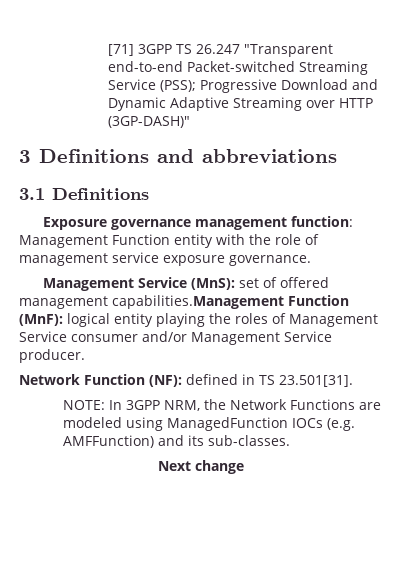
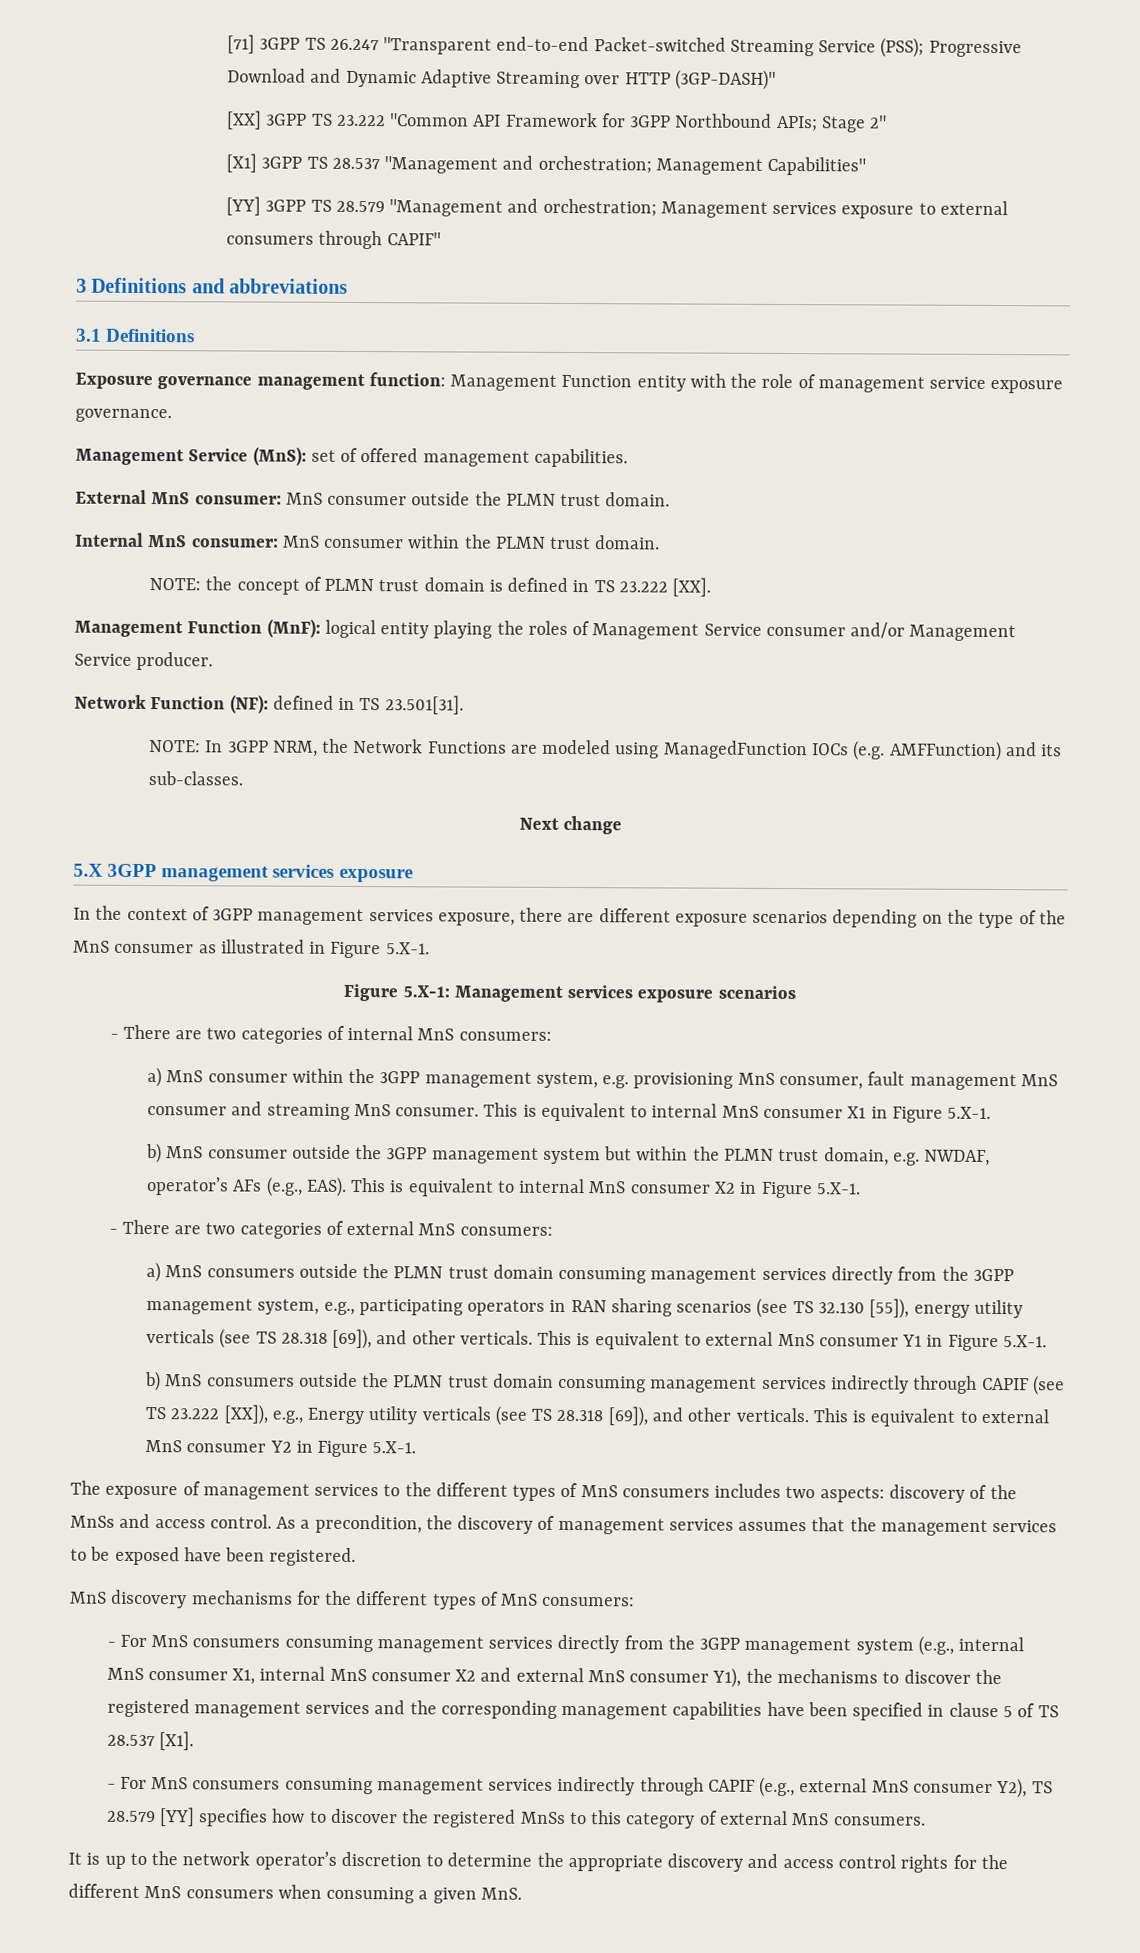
+ [XX] 3GPP TS 23.222 "Common API Framework for 3GPP Northbound APIs; Stage 2"
+ [X1] 3GPP TS 28.537 "Management and orchestration; Management Capabilities"
+ [YY] 3GPP TS 28.579 "Management and orchestration; Management services exposure to external consumers through CAPIF"
- Management Service (MnS): set of offered management capabilities.Management Function (MnF): logical entity playing the roles of Management Service consumer and/or Management Service producer.
+ Management Service (MnS): set of offered management capabilities.
+ External MnS consumer: MnS consumer outside the PLMN trust domain.
+ Internal MnS consumer: MnS consumer within the PLMN trust domain.
+ NOTE: the concept of PLMN trust domain is defined in TS 23.222 [XX].
+ Management Function (MnF): logical entity playing the roles of Management Service consumer and/or Management Service producer.
+ 5.X 3GPP management services exposure
+ In the context of 3GPP management services exposure, there are different exposure scenarios depending on the type of the MnS consumer as illustrated in Figure 5.X-1.
+ Figure 5.X-1: Management services exposure scenarios
+ - There are two categories of internal MnS consumers:
+ a) MnS consumer within the 3GPP management system, e.g. provisioning MnS consumer, fault management MnS consumer and streaming MnS consumer. This is equivalent to internal MnS consumer X1 in Figure 5.X-1.
+ b) MnS consumer outside the 3GPP management system but within the PLMN trust domain, e.g. NWDAF, operator’s AFs (e.g., EAS). This is equivalent to internal MnS consumer X2 in Figure 5.X-1.
+ - There are two categories of external MnS consumers:
+ a) MnS consumers outside the PLMN trust domain consuming management services directly from the 3GPP management system, e.g., participating operators in RAN sharing scenarios (see TS 32.130 [55]), energy utility verticals (see TS 28.318 [69]), and other verticals. This is equivalent to external MnS consumer Y1 in Figure 5.X-1.
+ b) MnS consumers outside the PLMN trust domain consuming management services indirectly through CAPIF (see TS 23.222 [XX]), e.g., Energy utility verticals (see TS 28.318 [69]), and other verticals. This is equivalent to external MnS consumer Y2 in Figure 5.X-1.
+ The exposure of management services to the different types of MnS consumers includes two aspects: discovery of the MnSs and access control. As a precondition, the discovery of management services assumes that the management services to be exposed have been registered.
+ MnS discovery mechanisms for the different types of MnS consumers:
+ - For MnS consumers consuming management services directly from the 3GPP management system (e.g., internal MnS consumer X1, internal MnS consumer X2 and external MnS consumer Y1), the mechanisms to discover the registered management services and the corresponding management capabilities have been specified in clause 5 of TS 28.537 [X1].
+ - For MnS consumers consuming management services indirectly through CAPIF (e.g., external MnS consumer Y2), TS 28.579 [YY] specifies how to discover the registered MnSs to this category of external MnS consumers.
+ It is up to the network operator’s discretion to determine the appropriate discovery and access control rights for the different MnS consumers when consuming a given MnS.

